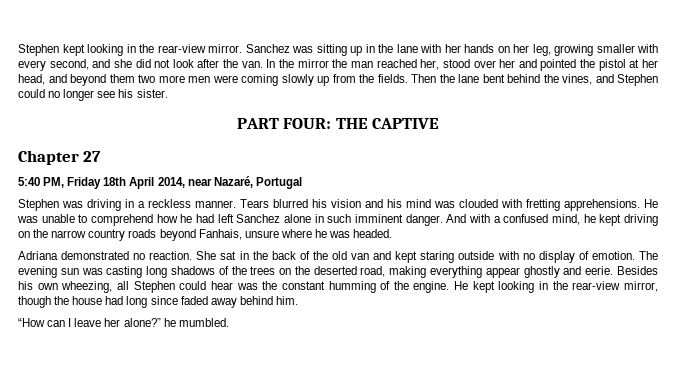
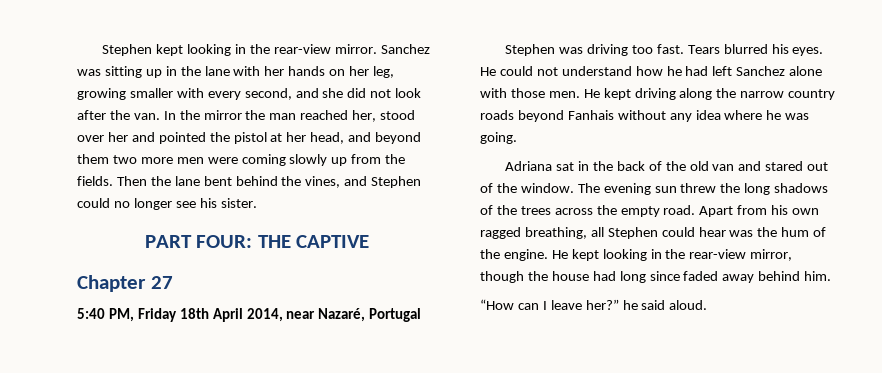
- Stephen was driving in a reckless manner. Tears blurred his vision and his mind was clouded with fretting apprehensions. He was unable to comprehend how he had left Sanchez alone in such imminent danger. And with a confused mind, he kept driving on the narrow country roads beyond Fanhais, unsure where he was headed.
+ Stephen was driving too fast. Tears blurred his eyes. He could not understand how he had left Sanchez alone with those men. He kept driving along the narrow country roads beyond Fanhais without any idea where he was going.
- Adriana demonstrated no reaction. She sat in the back of the old van and kept staring outside with no display of emotion.
+ Adriana sat in the back of the old van and stared out of the window.
- The evening sun was casting long shadows of the trees on the deserted road, making everything appear ghostly and eerie. Besides his own wheezing, all Stephen could hear was the constant humming of the engine.
+ The evening sun threw the long shadows of the trees across the empty road. Apart from his own ragged breathing, all Stephen could hear was the hum of the engine.
- “How can I leave her alone?” he mumbled.
+ “How can I leave her?” he said aloud.

